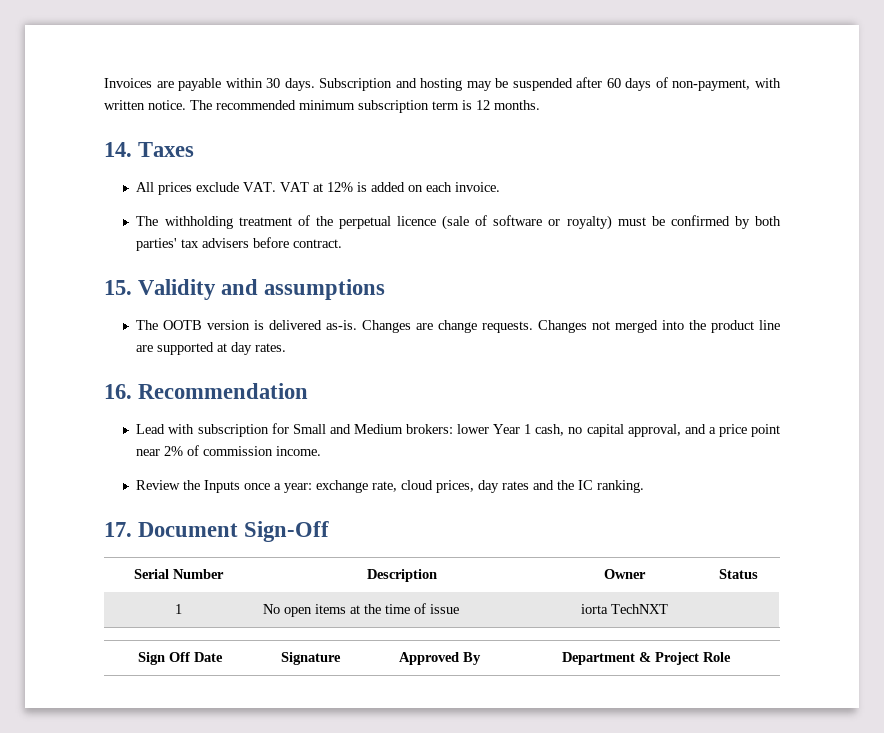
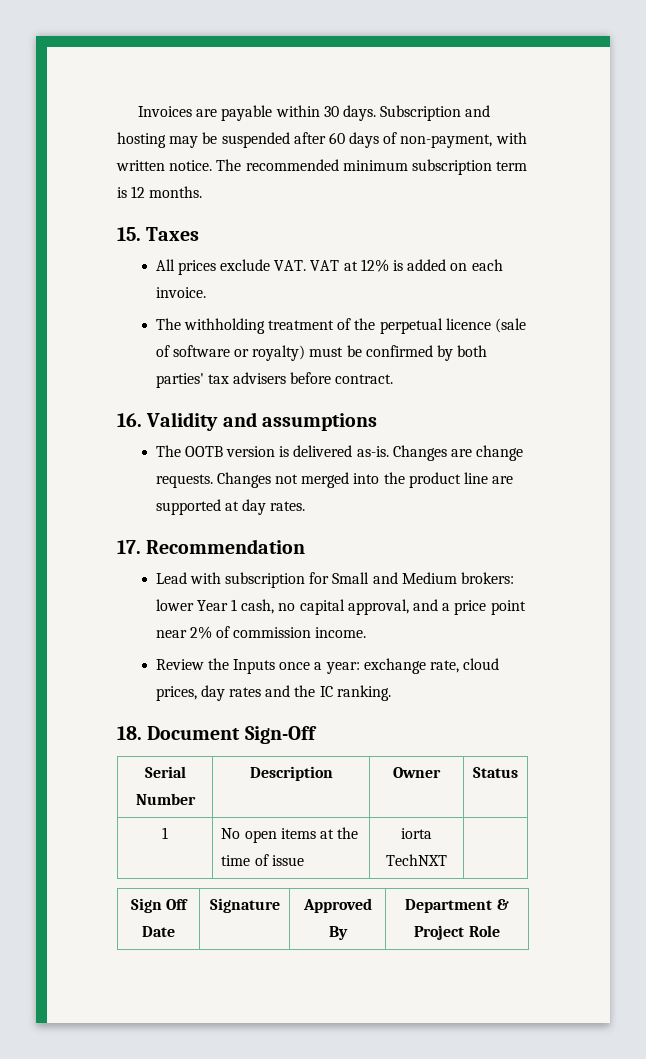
- 14. Taxes
+ 15. Taxes
- 15. Validity and assumptions
+ 16. Validity and assumptions
- 16. Recommendation
+ 17. Recommendation
- 17. Document Sign-Off
+ 18. Document Sign-Off

